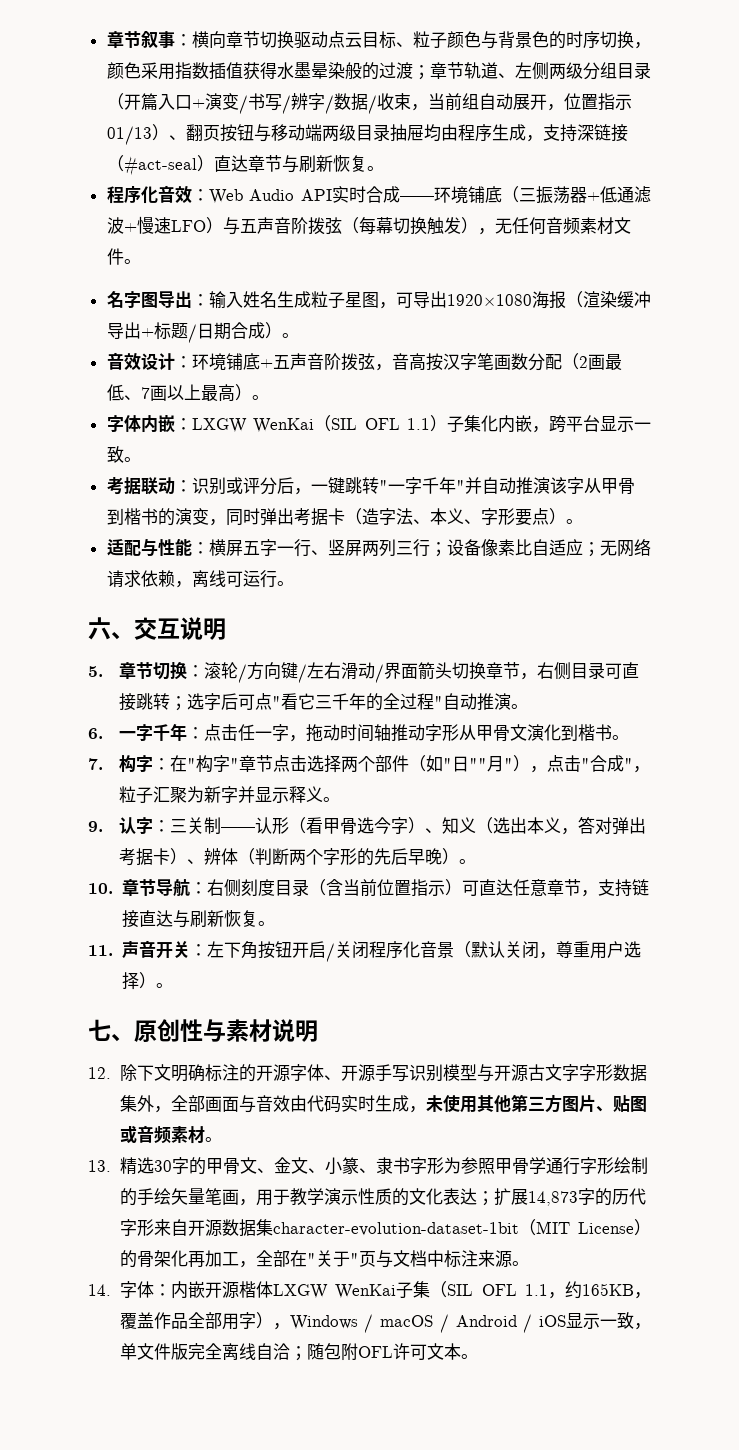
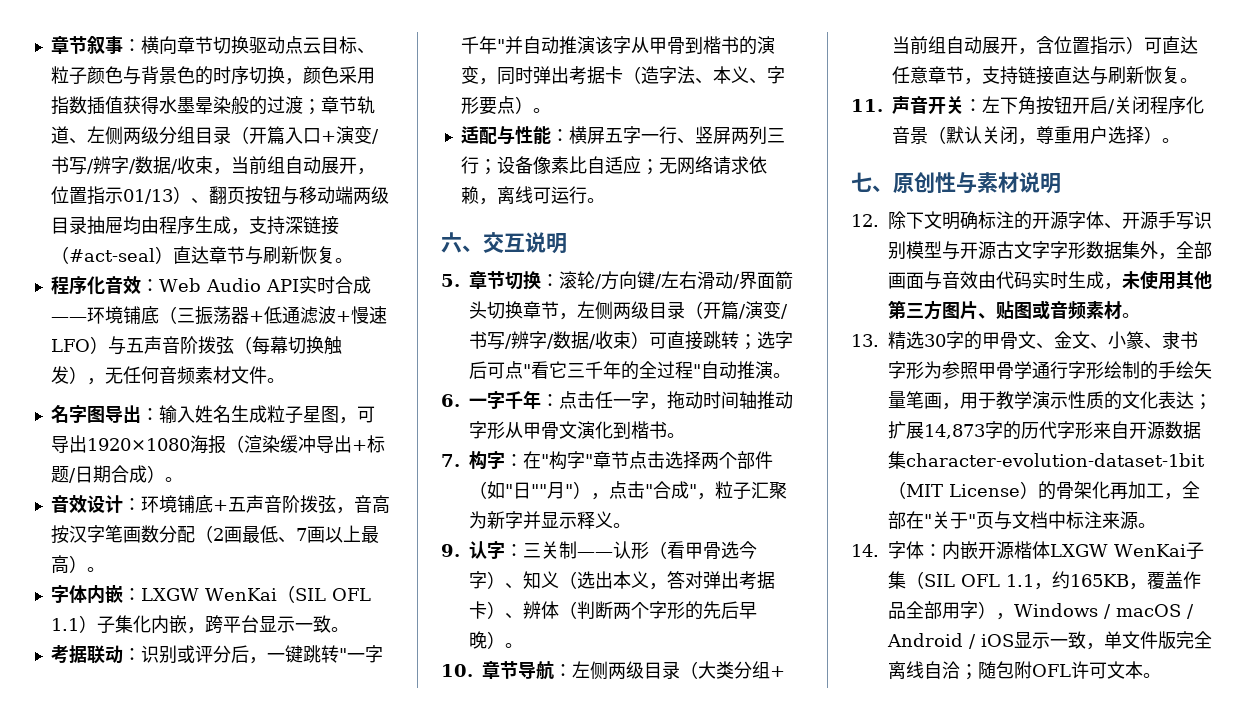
- 5.章节切换：滚轮/方向键/左右滑动/界面箭头切换章节，右侧目录可直接跳转；选字后可点"看它三千年的全过程"自动推演。
+ 5.章节切换：滚轮/方向键/左右滑动/界面箭头切换章节，左侧两级目录（开篇/演变/书写/辨字/数据/收束）可直接跳转；选字后可点"看它三千年的全过程"自动推演。
- 10.章节导航：右侧刻度目录（含当前位置指示）可直达任意章节，支持链接直达与刷新恢复。
+ 10.章节导航：左侧两级目录（大类分组+当前组自动展开，含位置指示）可直达任意章节，支持链接直达与刷新恢复。

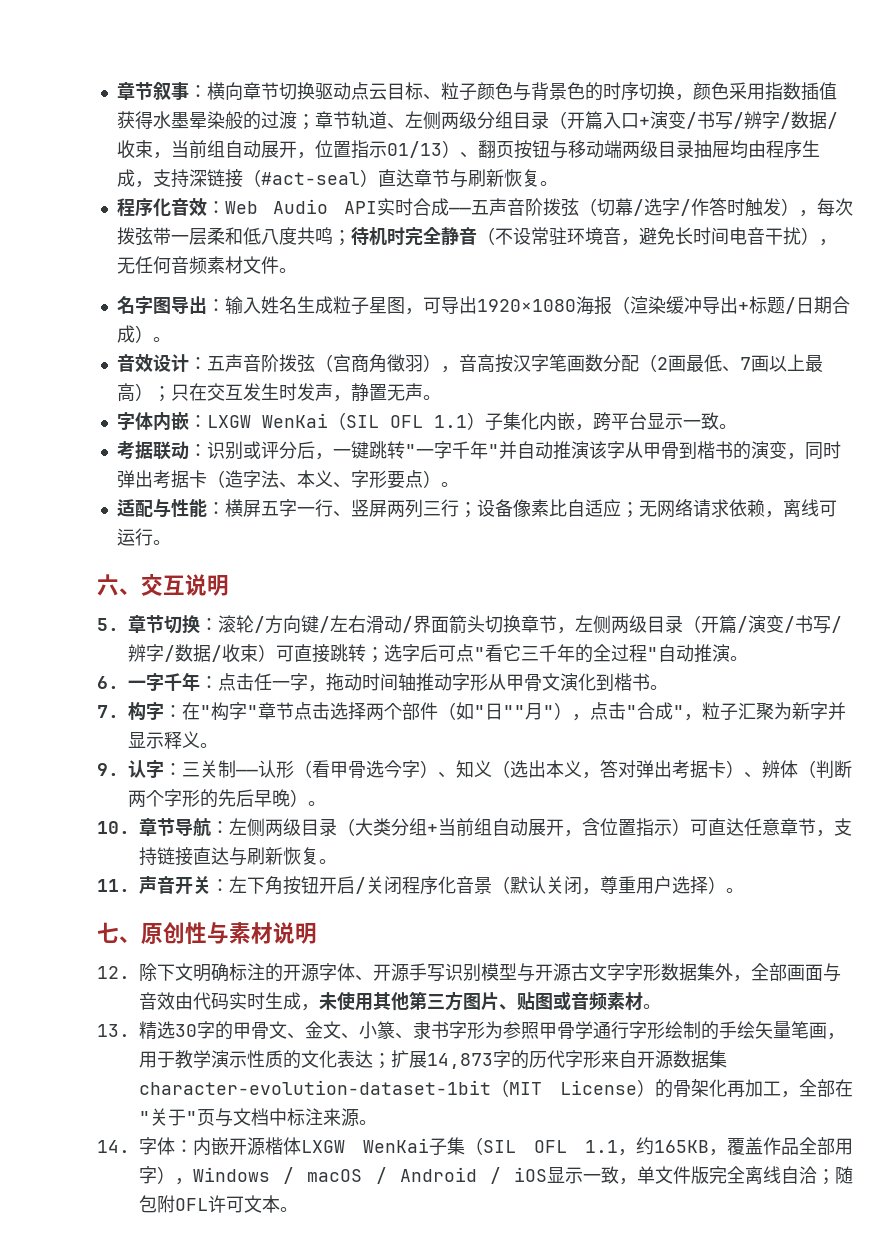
- 程序化音效：Web Audio API实时合成——环境铺底（三振荡器+低通滤波+慢速LFO）与五声音阶拨弦（每幕切换触发），无任何音频素材文件。
+ 程序化音效：Web Audio API实时合成——五声音阶拨弦（切幕/选字/作答时触发），每次拨弦带一层柔和低八度共鸣；待机时完全静音（不设常驻环境音，避免长时间电音干扰），无任何音频素材文件。
- 音效设计：环境铺底+五声音阶拨弦，音高按汉字笔画数分配（2画最低、7画以上最高）。
+ 音效设计：五声音阶拨弦（宫商角徵羽），音高按汉字笔画数分配（2画最低、7画以上最高）；只在交互发生时发声，静置无声。

